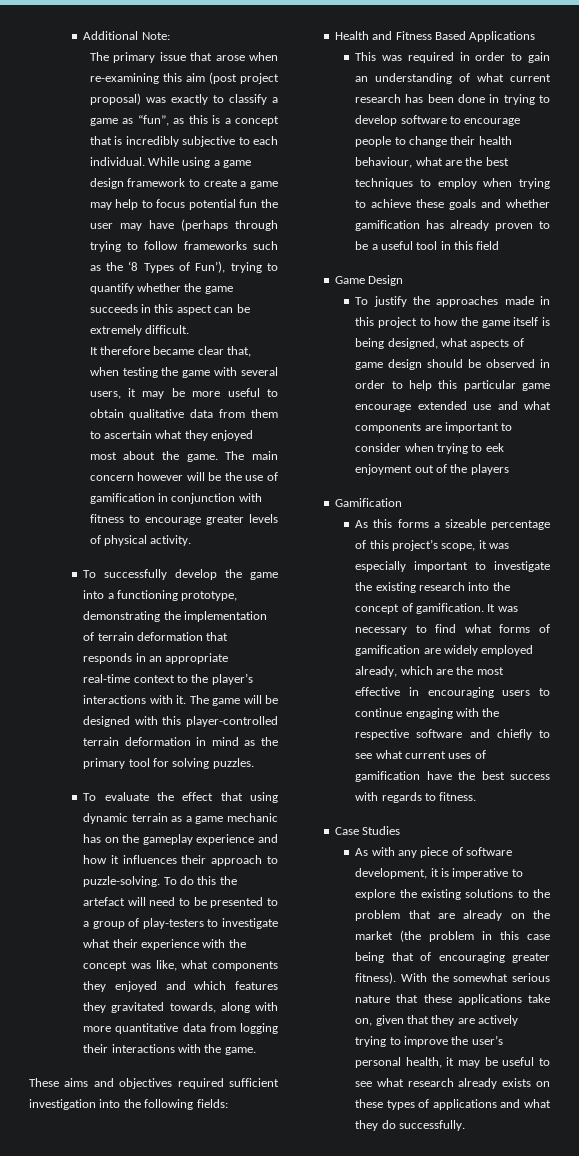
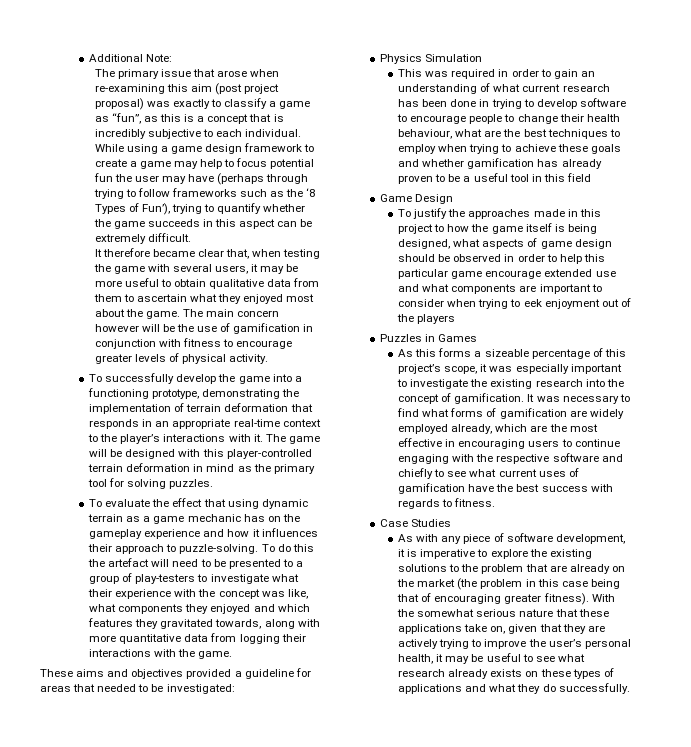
- These aims and objectives required sufficient investigation into the following fields:
- Health and Fitness Based Applications
+ These aims and objectives provided a guideline for areas that needed to be investigated:
+ Physics Simulation
- Gamification
+ Puzzles in Games

